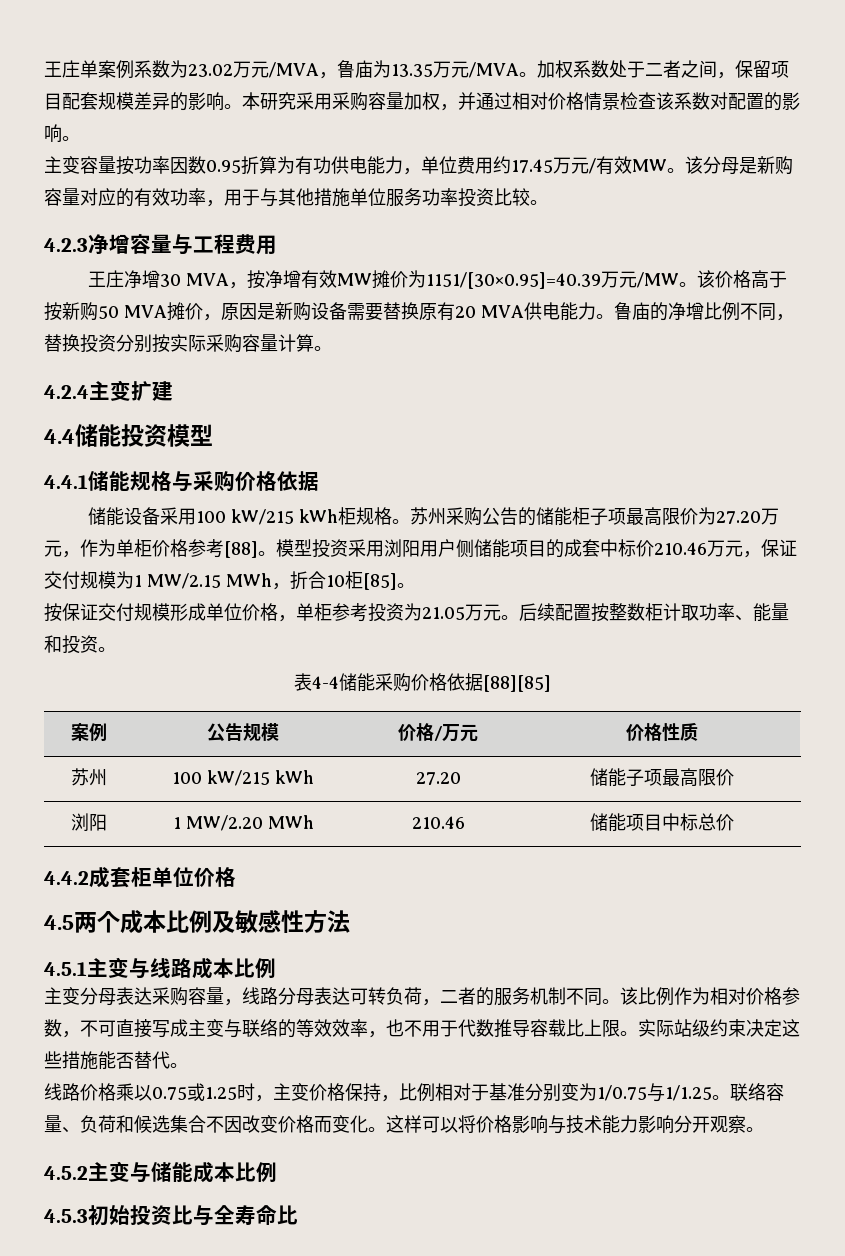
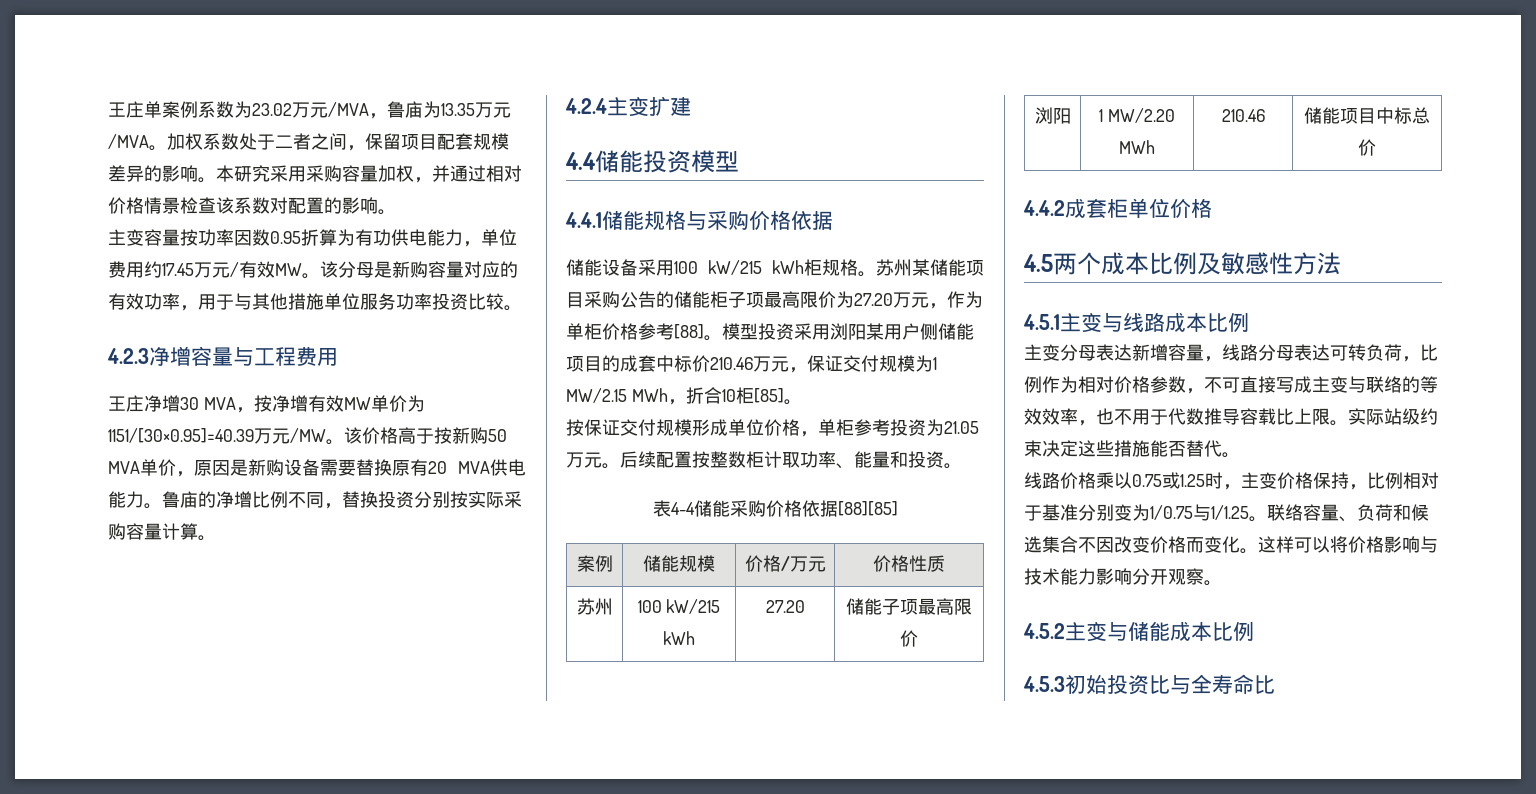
- 王庄净增30 MVA，按净增有效MW摊价为1151/[30×0.95]=40.39万元/MW。
+ 王庄净增30 MVA，按净增有效MW单价为1151/[30×0.95]=40.39万元/MW。
- 该价格高于按新购50 MVA摊价，原因是新购设备需要替换原有20 MVA供电能力。
+ 该价格高于按新购50 MVA单价，原因是新购设备需要替换原有20 MVA供电能力。
- 苏州采购公告的储能柜子项最高限价为27.20万元，作为单柜价格参考[88]。
+ 苏州某储能项目采购公告的储能柜子项最高限价为27.20万元，作为单柜价格参考[88]。
- 模型投资采用浏阳用户侧储能项目的成套中标价210.46万元，保证交付规模为1 MW/2.15 MWh，折合10柜[85]。
+ 模型投资采用浏阳某用户侧储能项目的成套中标价210.46万元，保证交付规模为1 MW/2.15 MWh，折合10柜[85]。
- 案例 | 公告规模 | 价格/万元 | 价格性质
+ 案例 | 储能规模 | 价格/万元 | 价格性质
- 主变分母表达采购容量，线路分母表达可转负荷，二者的服务机制不同。该比例作为相对价格参数，不可直接写成主变与联络的等效效率，也不用于代数推导容载比上限。
+ 主变分母表达新增容量，线路分母表达可转负荷，比例作为相对价格参数，不可直接写成主变与联络的等效效率，也不用于代数推导容载比上限。

